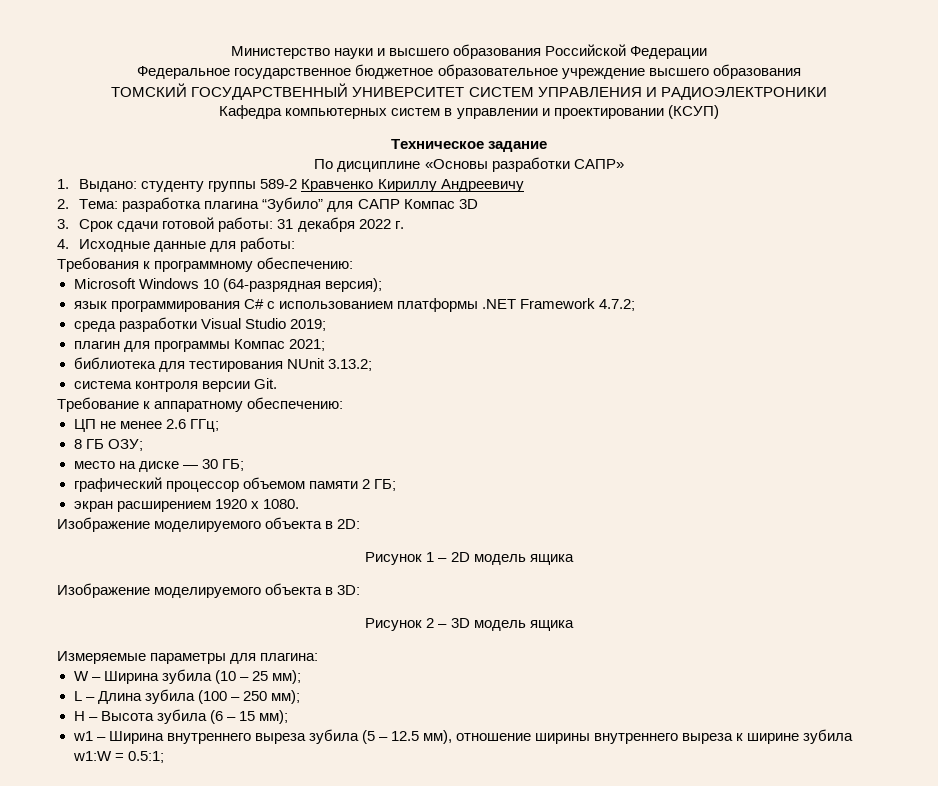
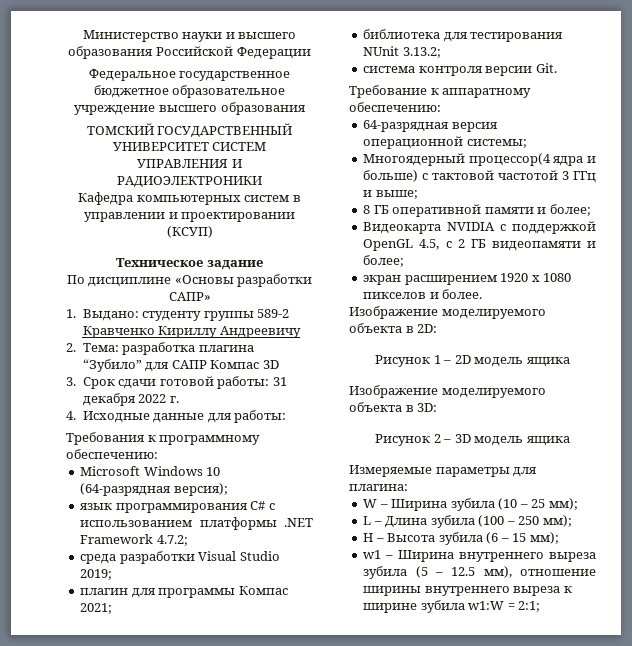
- ЦП не менее 2.6 ГГц;
- 8 ГБ ОЗУ;
- место на диске — 30 ГБ;
- графический процессор объемом памяти 2 ГБ;
+ 64-разрядная версия операционной системы;
+ Многоядерный процессор(4 ядра и больше) с тактовой частотой 3 ГГц и выше;
+ 8 ГБ оперативной памяти и более;
+ Видеокарта NVIDIA с поддержкой OpenGL 4.5, c 2 ГБ видеопамяти и более;
- экран расширением 1920 х 1080.
+ экран расширением 1920 х 1080 пикселов и более.
- w1 – Ширина внутреннего выреза зубила (5 – 12.5 мм), отношение ширины внутреннего выреза к ширине зубила w1:W = 0.5:1;
+ w1 – Ширина внутреннего выреза зубила (5 – 12.5 мм), отношение ширины внутреннего выреза к ширине зубила w1:W = 2:1;

